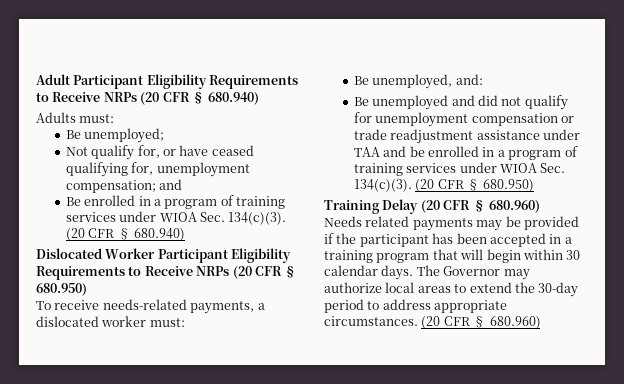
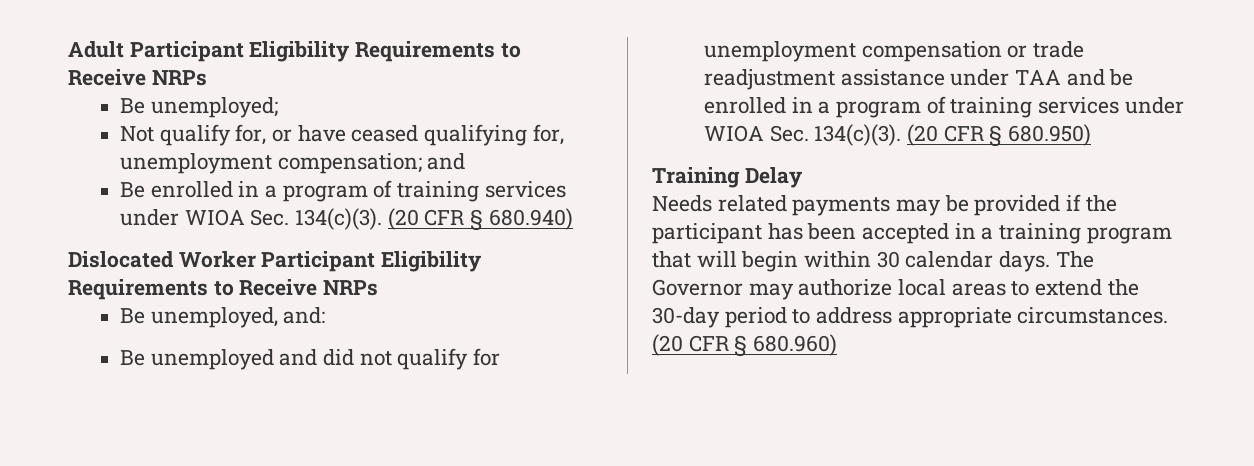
- Adult Participant Eligibility Requirements to Receive NRPs (20 CFR § 680.940)
- Adults must:
+ Adult Participant Eligibility Requirements to Receive NRPs
- Dislocated Worker Participant Eligibility Requirements to Receive NRPs (20 CFR § 680.950)
- To receive needs-related payments, a dislocated worker must:
+ Dislocated Worker Participant Eligibility Requirements to Receive NRPs
- Training Delay (20 CFR § 680.960)
+ Training Delay

